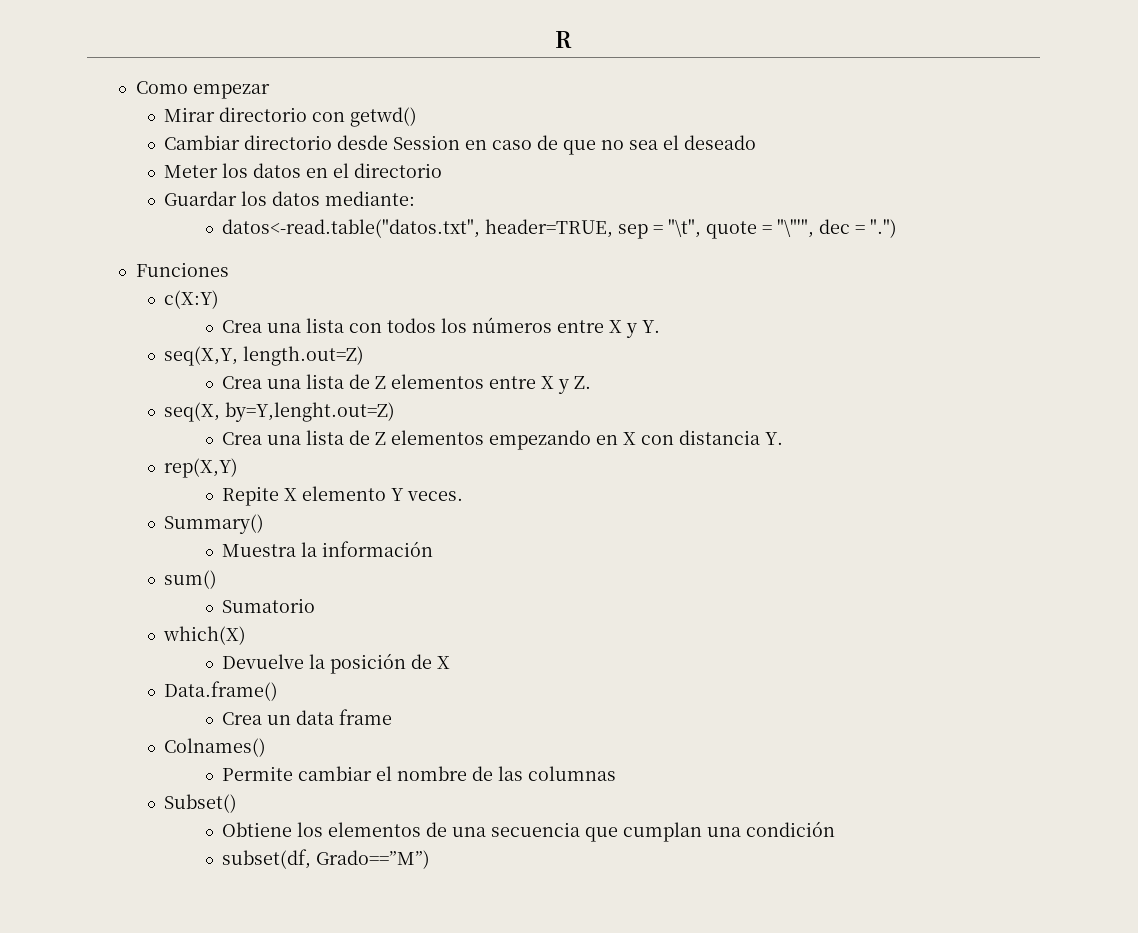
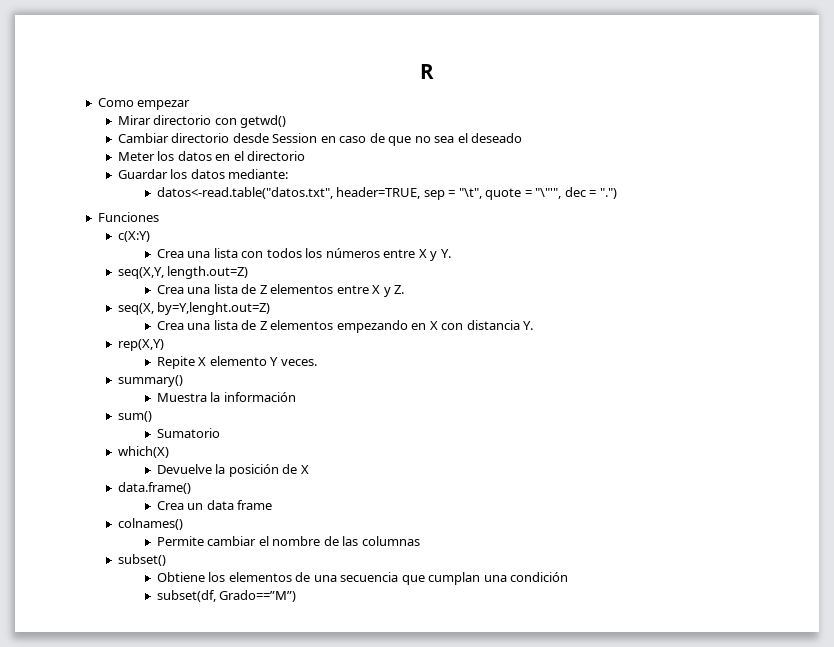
- Summary()
+ summary()
- Data.frame()
+ data.frame()
- Colnames()
+ colnames()
- Subset()
+ subset()

